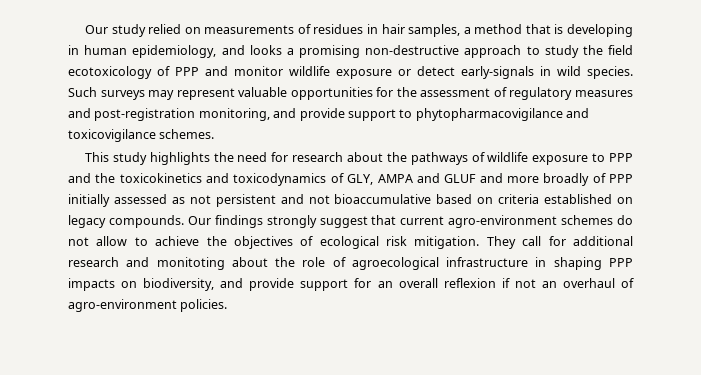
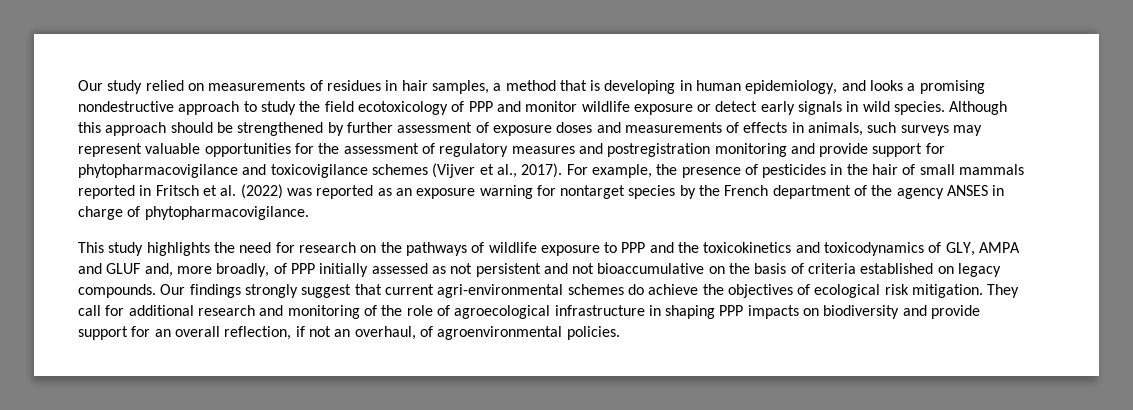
- Our study relied on measurements of residues in hair samples, a method that is developing in human epidemiology, and looks a promising non-destructive approach to study the field ecotoxicology of PPP and monitor wildlife exposure or detect early-signals in wild species.
+ Our study relied on measurements of residues in hair samples, a method that is developing in human epidemiology, and looks a promising nondestructive approach to study the field ecotoxicology of PPP and monitor wildlife exposure or detect early signals in wild species.
- Such surveys may represent valuable opportunities for the assessment of regulatory measures and post-registration monitoring, and provide support to phytopharmacovigilance and toxicovigilance schemes.
+ Although this approach should be strengthened by further assessment of exposure doses and measurements of effects in animals, such surveys may represent valuable opportunities for the assessment of regulatory measures and postregistration monitoring and provide support for phytopharmacovigilance and toxicovigilance schemes (Vijver et al., 2017). For example, the presence of pesticides in the hair of small mammals reported in Fritsch et al. (2022) was reported as an exposure warning for nontarget species by the French department of the agency ANSES in charge of phytopharmacovigilance.
- This study highlights the need for research about the pathways of wildlife exposure to PPP and the toxicokinetics and toxicodynamics of GLY, AMPA and GLUF and more broadly of PPP initially assessed as not persistent and not bioaccumulative based on criteria established on legacy compounds.
+ This study highlights the need for research on the pathways of wildlife exposure to PPP and the toxicokinetics and toxicodynamics of GLY, AMPA and GLUF and, more broadly, of PPP initially assessed as not persistent and not bioaccumulative on the basis of criteria established on legacy compounds.
- Our findings strongly suggest that current agro-environment schemes do not allow to achieve the objectives of ecological risk mitigation.
+ Our findings strongly suggest that current agri-environmental schemes do achieve the objectives of ecological risk mitigation.
- They call for additional research and monitoting about the role of agroecological infrastructure in shaping PPP impacts on biodiversity, and provide support for an overall reflexion if not an overhaul of agro-environment policies.
+ They call for additional research and monitoring of the role of agroecological infrastructure in shaping PPP impacts on biodiversity and provide support for an overall reflection, if not an overhaul, of agroenvironmental policies.

